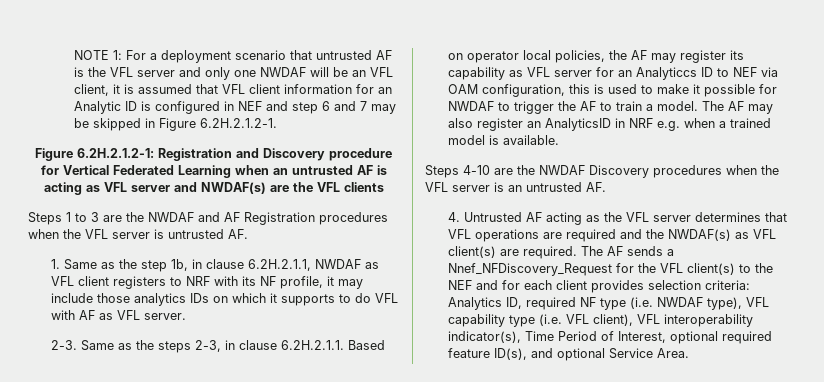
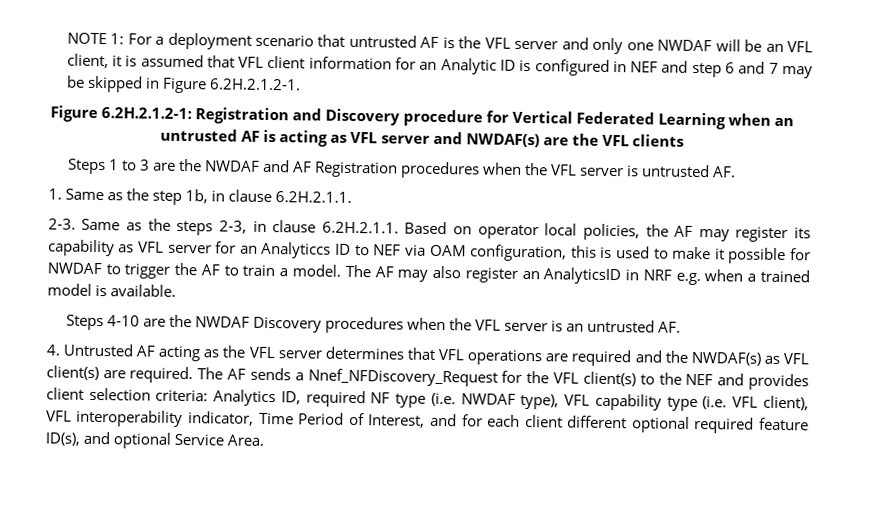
- 1. Same as the step 1b, in clause 6.2H.2.1.1, NWDAF as VFL client registers to NRF with its NF profile, it may include those analytics IDs on which it supports to do VFL with AF as VFL server.
+ 1. Same as the step 1b, in clause 6.2H.2.1.1.
- The AF sends a Nnef_NFDiscovery_Request for the VFL client(s) to the NEF and for each client provides selection criteria: Analytics ID, required NF type (i.e. NWDAF type), VFL capability type (i.e. VFL client), VFL interoperability indicator(s), Time Period of Interest, optional required feature ID(s), and optional Service Area.
+ The AF sends a Nnef_NFDiscovery_Request for the VFL client(s) to the NEF and provides client selection criteria: Analytics ID, required NF type (i.e. NWDAF type), VFL capability type (i.e. VFL client), VFL interoperability indicator, Time Period of Interest, and for each client different optional required feature ID(s), and optional Service Area.

